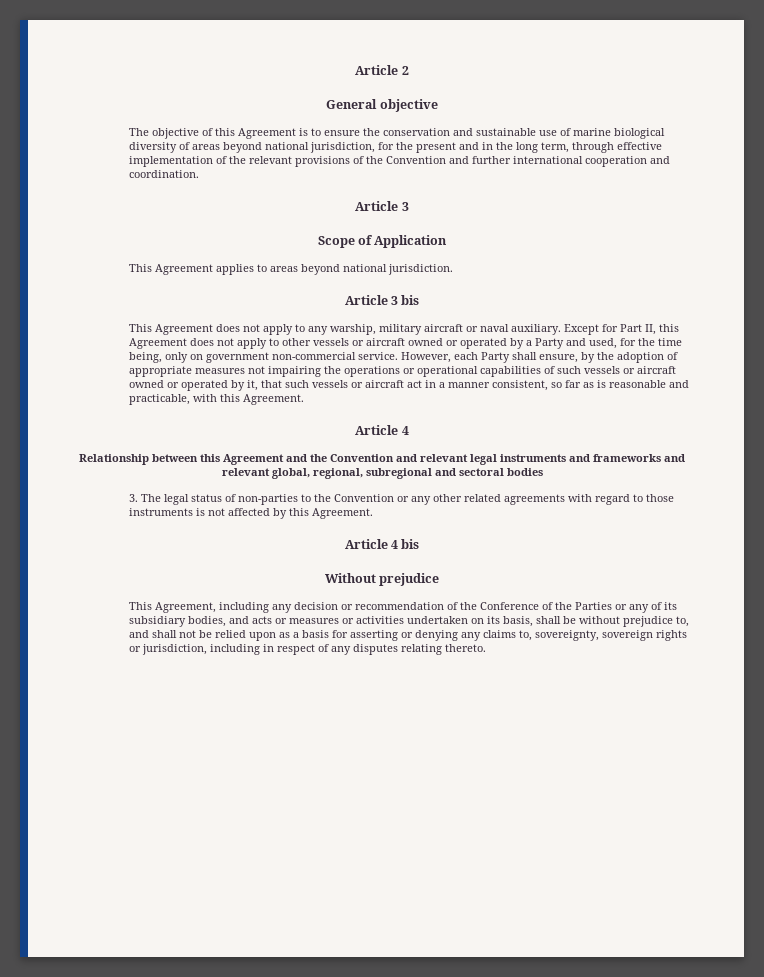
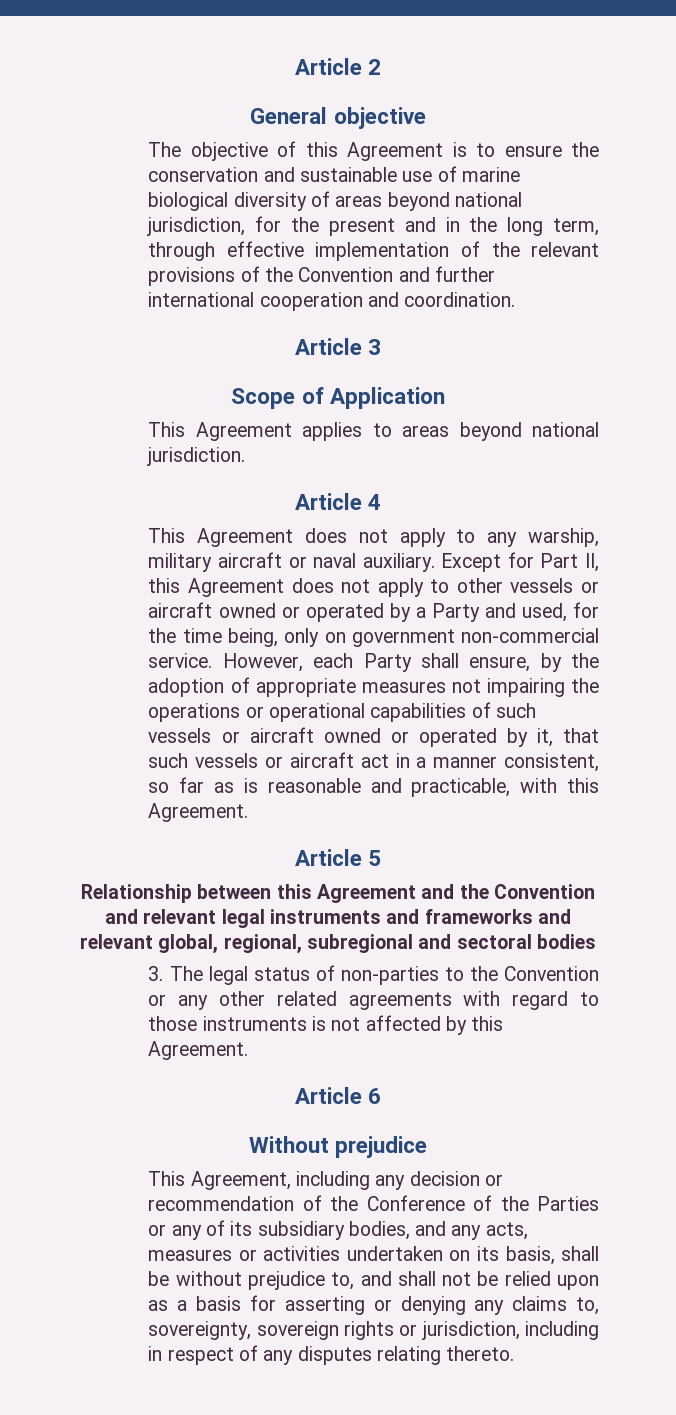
- Article 3 bis
+ Article 4
  However, each Party shall ensure, by the adoption of appropriate measures not impairing the operations or operational capabilities of such vessels or aircraft owned or operated by it, that such vessels or aircraft act in a manner consistent, so far as is reasonable and practicable, with this Agreement.
- Article 4
+ Article 5
- Article 4 bis
+ Article 6
- This Agreement, including any decision or recommendation of the Conference of the Parties or any of its subsidiary bodies, and acts or measures or activities undertaken on its basis, shall be without prejudice to, and shall not be relied upon as a basis for asserting or denying any claims to, sovereignty, sovereign rights or jurisdiction, including in respect of any disputes relating thereto.
+ This Agreement, including any decision or recommendation of the Conference of the Parties or any of its subsidiary bodies, and any acts, measures or activities undertaken on its basis, shall be without prejudice to, and shall not be relied upon as a basis for asserting or denying any claims to, sovereignty, sovereign rights or jurisdiction, including in respect of any disputes relating thereto.

